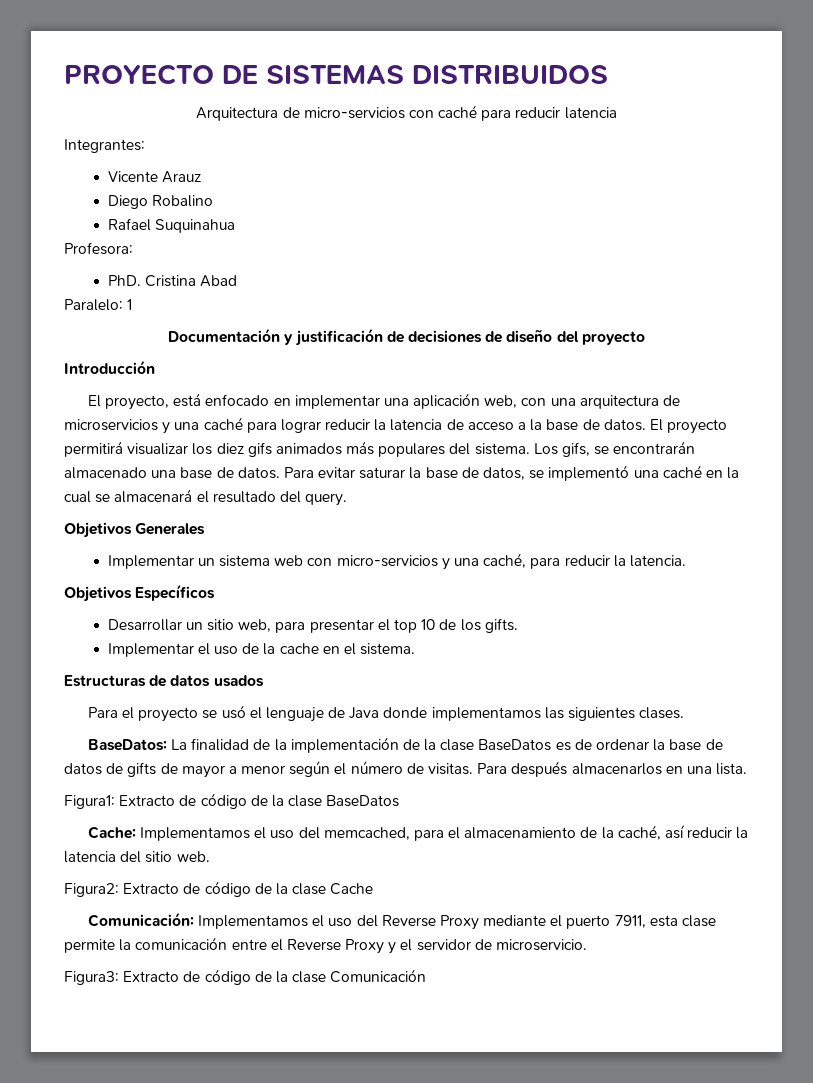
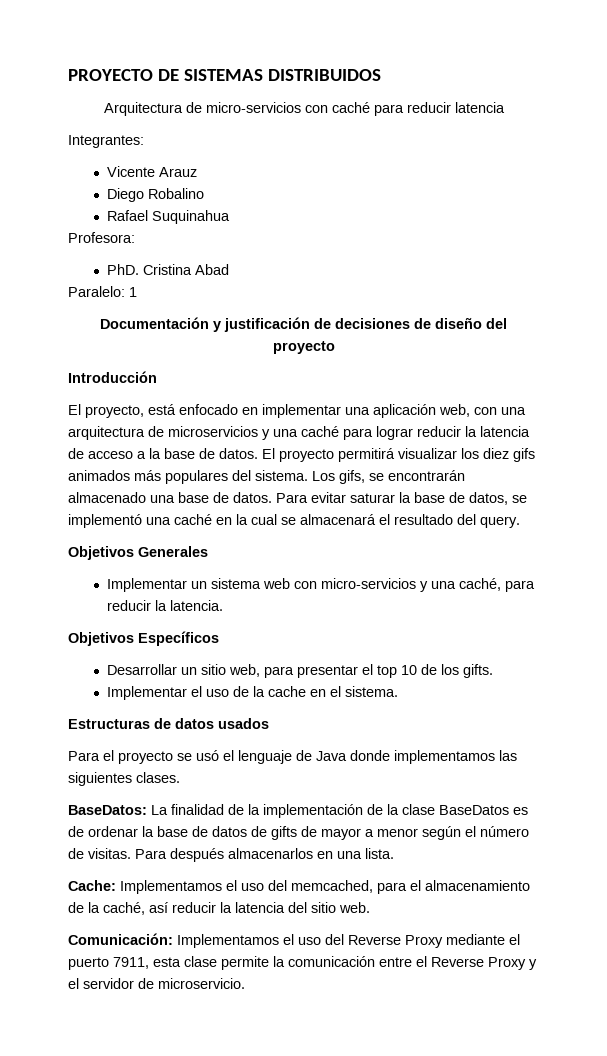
- Figura1: Extracto de código de la clase BaseDatos
- Figura2: Extracto de código de la clase Cache
- Figura3: Extracto de código de la clase Comunicación

